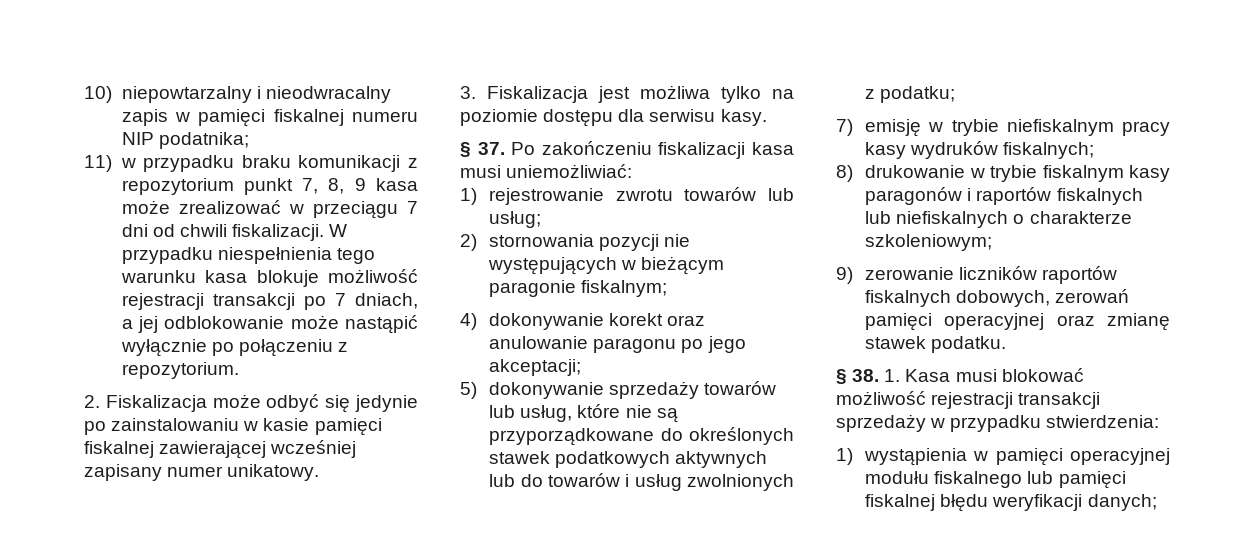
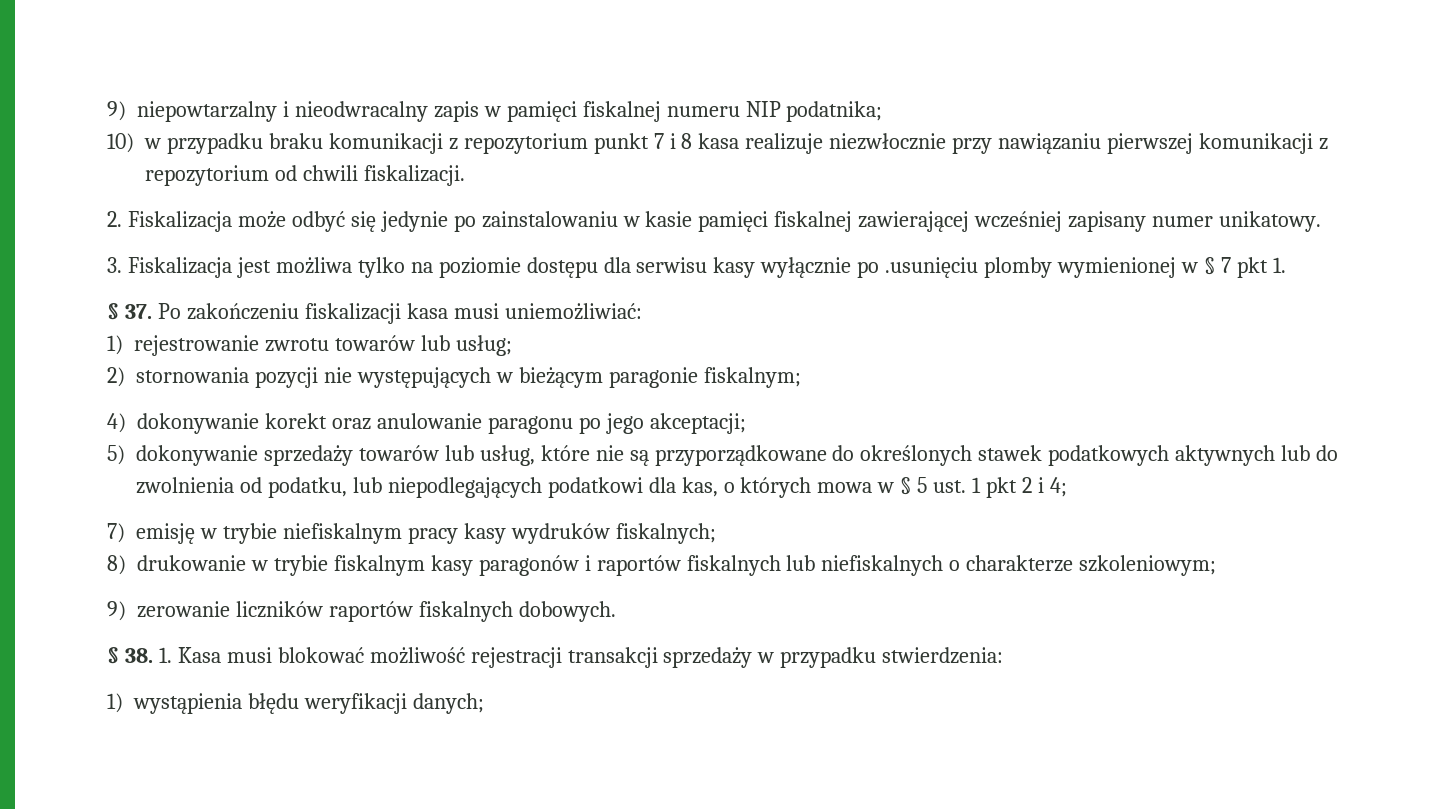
- 10) niepowtarzalny i nieodwracalny zapis w pamięci fiskalnej numeru NIP podatnika;
+ 9) niepowtarzalny i nieodwracalny zapis w pamięci fiskalnej numeru NIP podatnika;
- 11) w przypadku braku komunikacji z repozytorium punkt 7, 8, 9 kasa może zrealizować w przeciągu 7 dni od chwili fiskalizacji. W przypadku niespełnienia tego warunku kasa blokuje możliwość rejestracji transakcji po 7 dniach, a jej odblokowanie może nastąpić wyłącznie po połączeniu z repozytorium.
+ 10) w przypadku braku komunikacji z repozytorium punkt 7 i 8 kasa realizuje niezwłocznie przy nawiązaniu pierwszej komunikacji z repozytorium od chwili fiskalizacji.
- 3. Fiskalizacja jest możliwa tylko na poziomie dostępu dla serwisu kasy.
+ 3. Fiskalizacja jest możliwa tylko na poziomie dostępu dla serwisu kasy wyłącznie po .usunięciu plomby wymienionej w § 7 pkt 1.
- 5) dokonywanie sprzedaży towarów lub usług, które nie są przyporządkowane do określonych stawek podatkowych aktywnych lub do towarów i usług zwolnionych z podatku;
+ 5) dokonywanie sprzedaży towarów lub usług, które nie są przyporządkowane do określonych stawek podatkowych aktywnych lub do zwolnienia od podatku, lub niepodlegających podatkowi dla kas, o których mowa w § 5 ust. 1 pkt 2 i 4;
- 9) zerowanie liczników raportów fiskalnych dobowych, zerowań pamięci operacyjnej oraz zmianę stawek podatku.
+ 9) zerowanie liczników raportów fiskalnych dobowych.
- 1) wystąpienia w pamięci operacyjnej modułu fiskalnego lub pamięci fiskalnej błędu weryfikacji danych;
+ 1) wystąpienia błędu weryfikacji danych;

